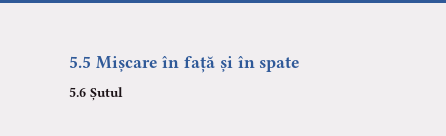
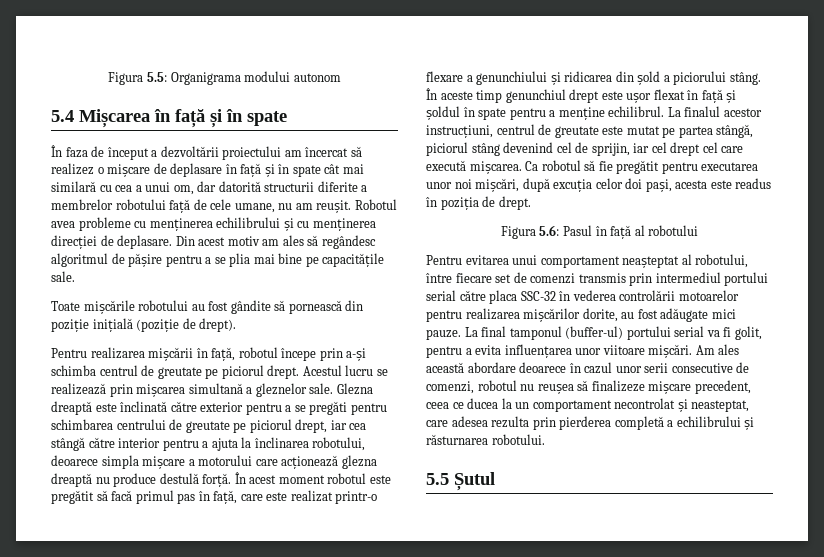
- 5.5 Mișcare în față și în spate
+ Figura 5.5: Organigrama modului autonom
+ 5.4 Mișcarea în față și în spate
- 5.6 Șutul
+ În faza de început a dezvoltării proiectului am încercat să realizez o mișcare de deplasare în față și în spate cât mai similară cu cea a unui om, dar datorită structurii diferite a membrelor robotului față de cele umane, nu am reușit. Robotul avea probleme cu menținerea echilibrului și cu menținerea direcției de deplasare. Din acest motiv am ales să regândesc algoritmul de pășire pentru a se plia mai bine pe capacitățile sale.
+ Toate mișcările robotului au fost gândite să pornească din poziție inițială (poziție de drept).
+ Pentru realizarea mișcării în față, robotul începe prin a-și schimba centrul de greutate pe piciorul drept. Acestul lucru se realizează prin mișcarea simultană a gleznelor sale. Glezna dreaptă este înclinată către exterior pentru a se pregăti pentru schimbarea centrului de greutate pe piciorul drept, iar cea stângă către interior pentru a ajuta la înclinarea robotului, deoarece simpla mișcare a motorului care acționează glezna dreaptă nu produce destulă forță. În acest moment robotul este pregătit să facă primul pas în față, care este realizat printr-o flexare a genunchiului și ridicarea din șold a piciorului stâng. În aceste timp genunchiul drept este ușor flexat în față și șoldul în spate pentru a menține echilibrul. La finalul acestor instrucțiuni, centrul de greutate este mutat pe partea stângă, piciorul stâng devenind cel de sprijin, iar cel drept cel care execută mișcarea. Ca robotul să fie pregătit pentru executarea unor noi mișcări, după excuția celor doi pași, acesta este readus în poziția de drept.
+ Figura 5.6: Pasul în față al robotului
+ Pentru evitarea unui comportament neașteptat al robotului, între fiecare set de comenzi transmis prin intermediul portului serial către placa SSC-32 în vederea controlării motoarelor pentru realizarea mișcărilor dorite, au fost adăugate mici pauze. La final tamponul (buffer-ul) portului serial va fi golit, pentru a evita influențarea unor viitoare mișcări. Am ales această abordare deoarece în cazul unor serii consecutive de comenzi, robotul nu reușea să finalizeze mișcare precedent, ceea ce ducea la un comportament necontrolat și neasteptat, care adesea rezulta prin pierderea completă a echilibrului și răsturnarea robotului.
+ 5.5 Șutul

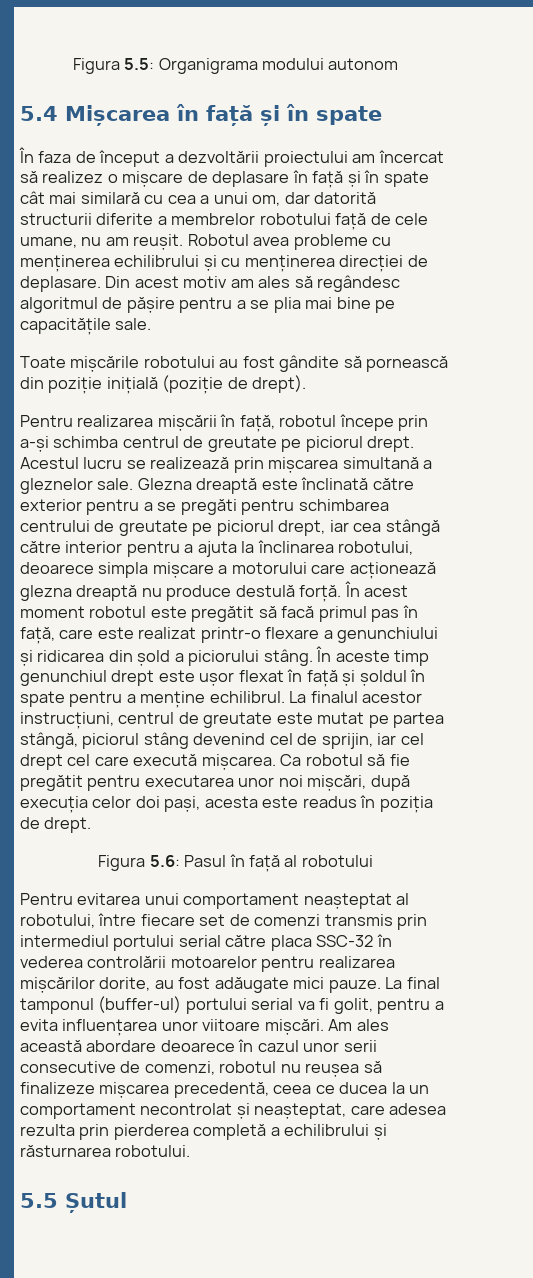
- Ca robotul să fie pregătit pentru executarea unor noi mișcări, după excuția celor doi pași, acesta este readus în poziția de drept.
+ Ca robotul să fie pregătit pentru executarea unor noi mișcări, după execuția celor doi pași, acesta este readus în poziția de drept.
- Am ales această abordare deoarece în cazul unor serii consecutive de comenzi, robotul nu reușea să finalizeze mișcare precedent, ceea ce ducea la un comportament necontrolat și neasteptat, care adesea rezulta prin pierderea completă a echilibrului și răsturnarea robotului.
+ Am ales această abordare deoarece în cazul unor serii consecutive de comenzi, robotul nu reușea să finalizeze mișcarea precedentă, ceea ce ducea la un comportament necontrolat și neașteptat, care adesea rezulta prin pierderea completă a echilibrului și răsturnarea robotului.

